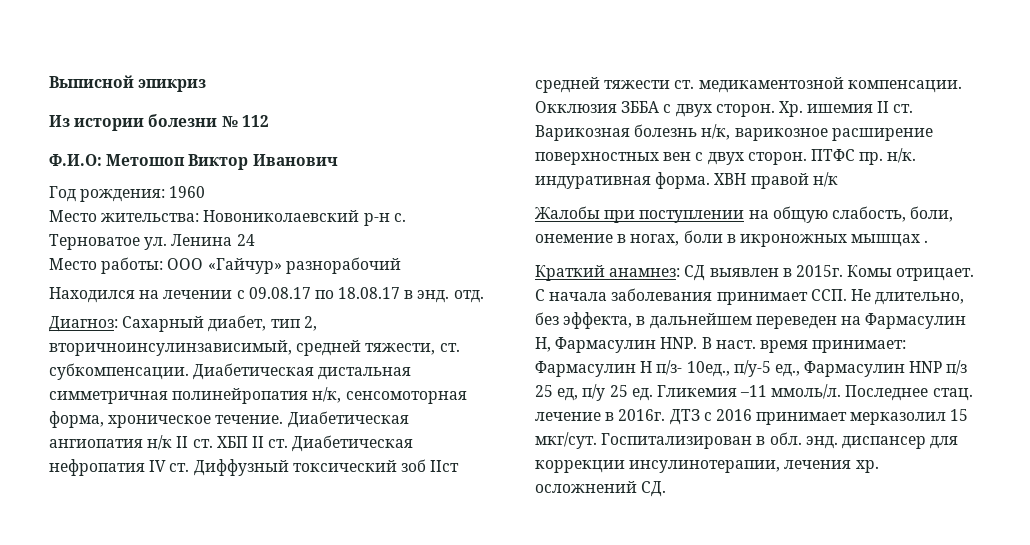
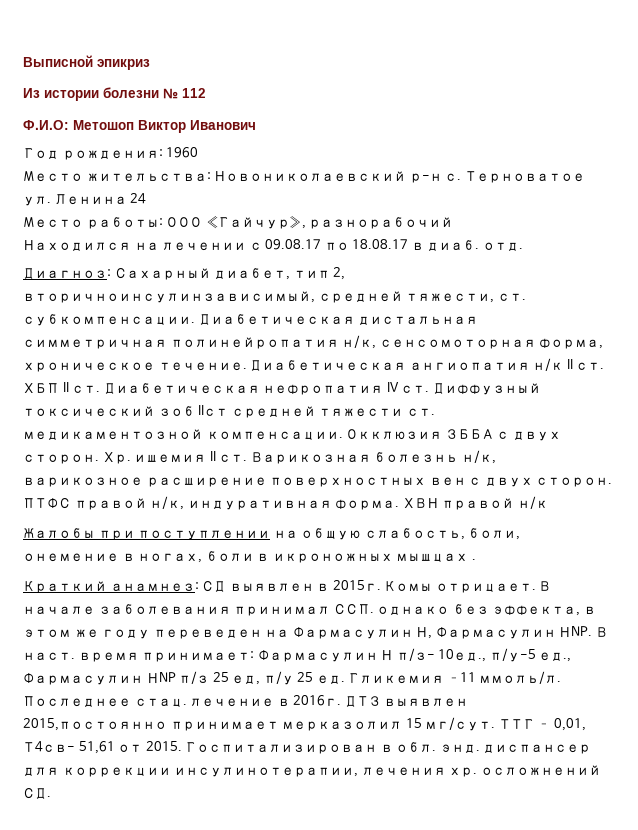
- Место работы: ООО «Гайчур» разнорабочий
+ Место работы: ООО «Гайчур», разнорабочий
- Находился на лечении с 09.08.17 по 18.08.17 в энд. отд.
+ Находился на лечении с 09.08.17 по 18.08.17 в диаб. отд.
- ПТФС пр. н/к. индуративная форма.
+ ПТФС правой н/к, индуративная форма.
- С начала заболевания принимает ССП. Не длительно, без эффекта, в дальнейшем переведен на Фармасулин Н, Фармасулин НNP. В наст. время принимает: Фармасулин Н п/з- 10ед., п/у-5 ед., Фармасулин НNP п/з 25 ед, п/у 25 ед.
+ В начале заболевания принимал ССП. однако без эффекта, в этом же году переведен на Фармасулин Н, Фармасулин НNP. В наст. время принимает: Фармасулин Н п/з- 10ед., п/у-5 ед., Фармасулин НNP п/з 25 ед, п/у 25 ед.
- ДТЗ с 2016 принимает мерказолил 15 мкг/сут.
+ ДТЗ выявлен 2015,постоянно принимает мерказолил 15 мг/сут. ТТГ – 0,01, Т4св- 51,61 от 2015.

